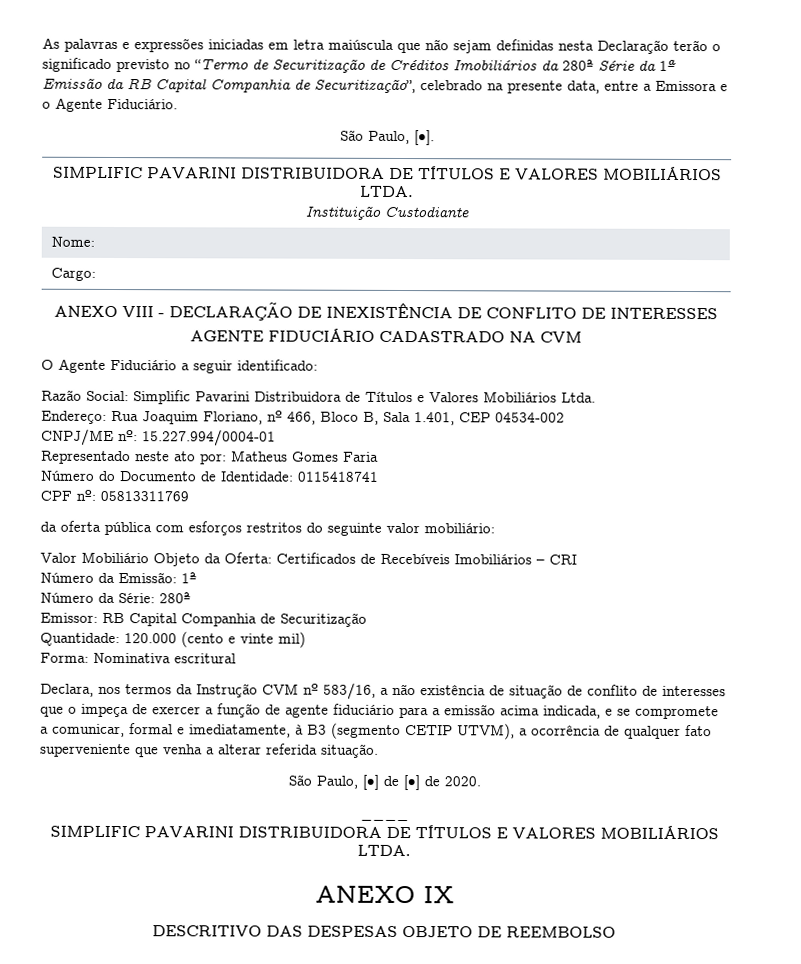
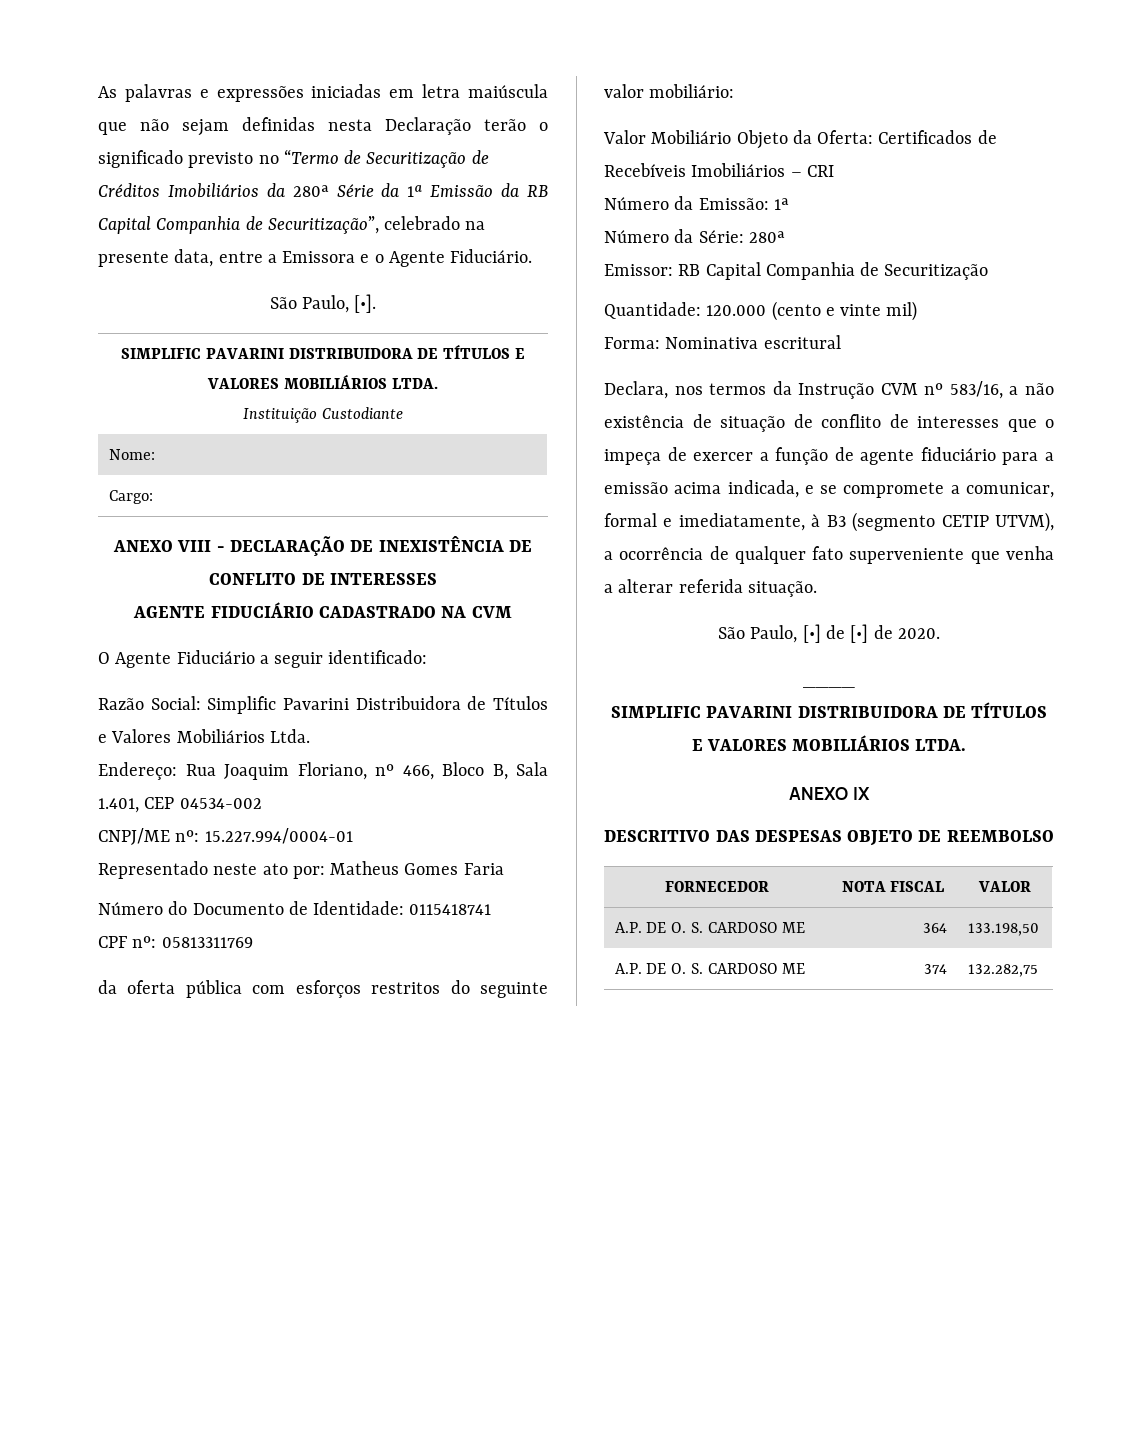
+ FORNECEDOR | NOTA FISCAL | VALOR
+ A.P. DE O. S. CARDOSO ME | 364 | 133.198,50
+ A.P. DE O. S. CARDOSO ME | 374 | 132.282,75

